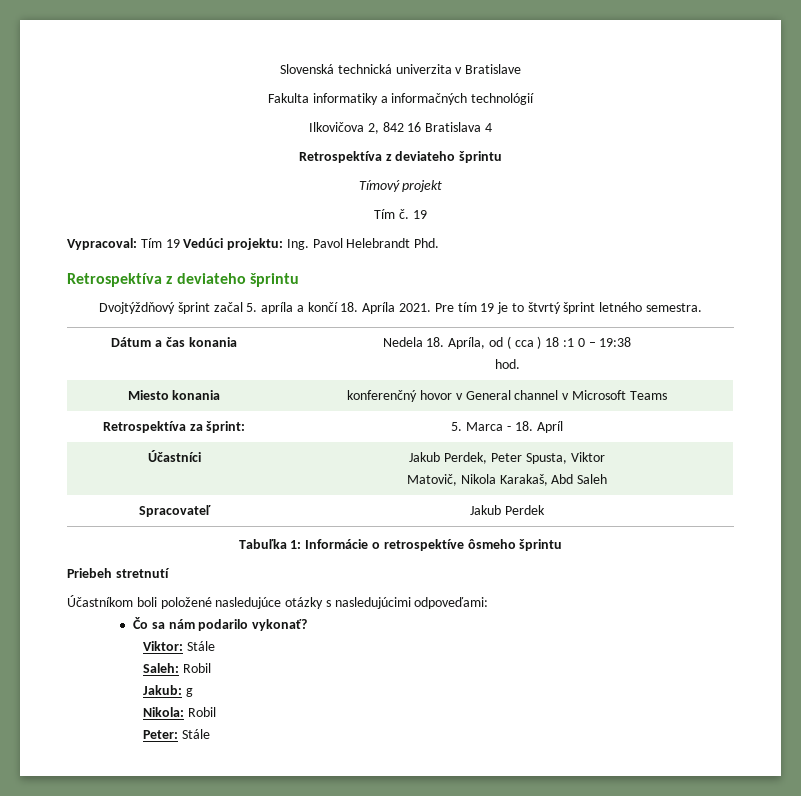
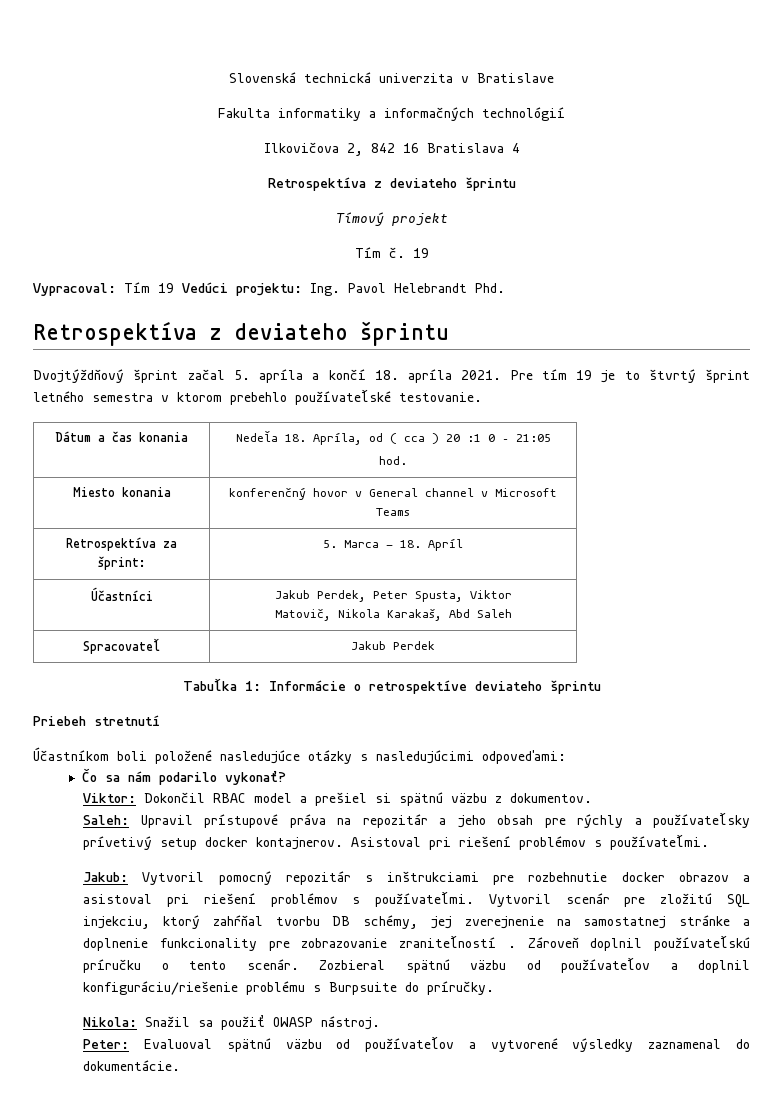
- Dvojtýždňový šprint začal 5. apríla a končí 18. Apríla 2021.
+ Dvojtýždňový šprint začal 5. apríla a končí 18. apríla 2021.
- Pre tím 19 je to štvrtý šprint letného semestra.
+ Pre tím 19 je to štvrtý šprint letného semestra v ktorom prebehlo používateľské testovanie.
- Dátum a čas konania | Nedela 18. Apríla, od ( cca ) 18 :1 0 – 19:38
+ Dátum a čas konania | Nedeľa 18. Apríla, od ( cca ) 20 :1 0 – 21:05
- Tabuľka 1: Informácie o retrospektíve ôsmeho šprintu
+ Tabuľka 1: Informácie o retrospektíve deviateho šprintu
- Viktor: Stále
- Saleh: Robil
- Jakub: g
- Nikola: Robil
- Peter: Stále
+ Viktor: Dokončil RBAC model a prešiel si spätnú väzbu z dokumentov.
+ Saleh: Upravil prístupové práva na repozitár a jeho obsah pre rýchly a používateľsky prívetivý setup docker kontajnerov. Asistoval pri riešení problémov s používateľmi.
+ Jakub: Vytvoril pomocný repozitár s inštrukciami pre rozbehnutie docker obrazov a asistoval pri riešení problémov s používateľmi. Vytvoril scenár pre zložitú SQL injekciu, ktorý zahŕňal tvorbu DB schémy, jej zverejnenie na samostatnej stránke a doplnenie funkcionality pre zobrazovanie zraniteľností . Zároveň doplnil používateľskú príručku o tento scenár. Zozbieral spätnú väzbu od používateľov a doplnil konfiguráciu/riešenie problému s Burpsuite do príručky.
+ Nikola: Snažil sa použiť OWASP nástroj.
+ Peter: Evaluoval spätnú väzbu od používateľov a vytvorené výsledky zaznamenal do dokumentácie.

